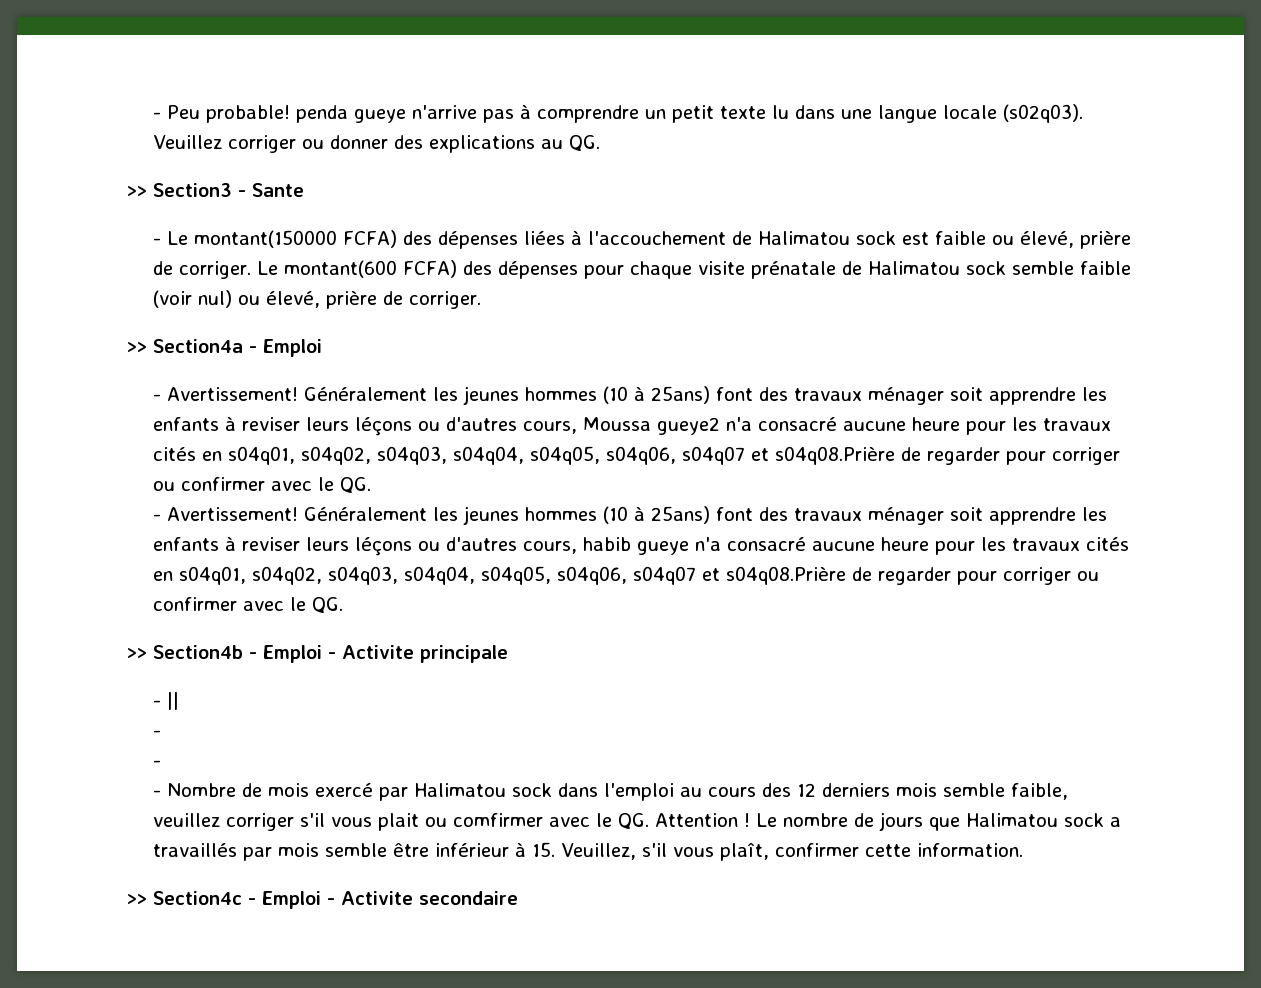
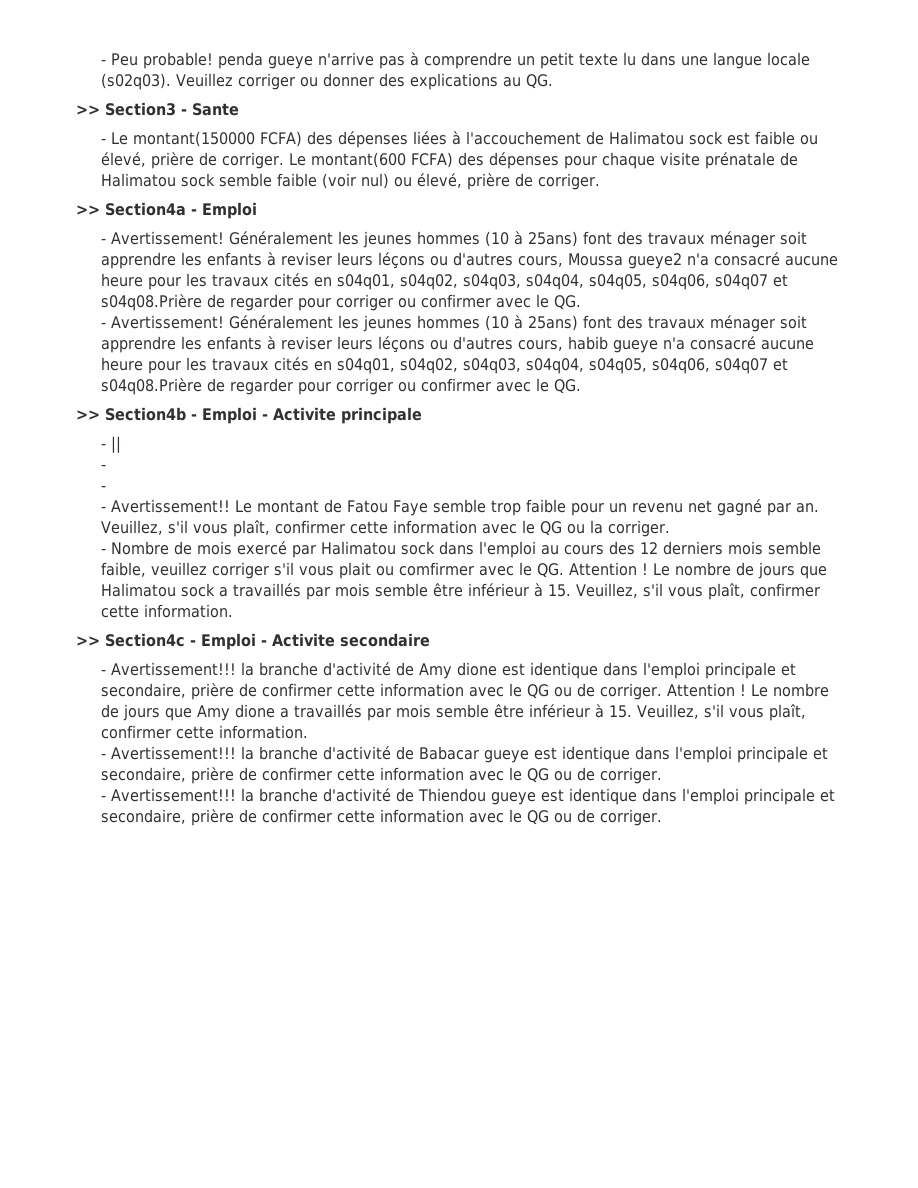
+ - Avertissement!! Le montant de Fatou Faye semble trop faible pour un revenu net gagné par an. Veuillez, s'il vous plaît, confirmer cette information avec le QG ou la corriger.
+ - Avertissement!!! la branche d'activité de Amy dione est identique dans l'emploi principale et secondaire, prière de confirmer cette information avec le QG ou de corriger. Attention ! Le nombre de jours que Amy dione a travaillés par mois semble être inférieur à 15. Veuillez, s'il vous plaît, confirmer cette information.
+ - Avertissement!!! la branche d'activité de Babacar gueye est identique dans l'emploi principale et secondaire, prière de confirmer cette information avec le QG ou de corriger.
+ - Avertissement!!! la branche d'activité de Thiendou gueye est identique dans l'emploi principale et secondaire, prière de confirmer cette information avec le QG ou de corriger.

